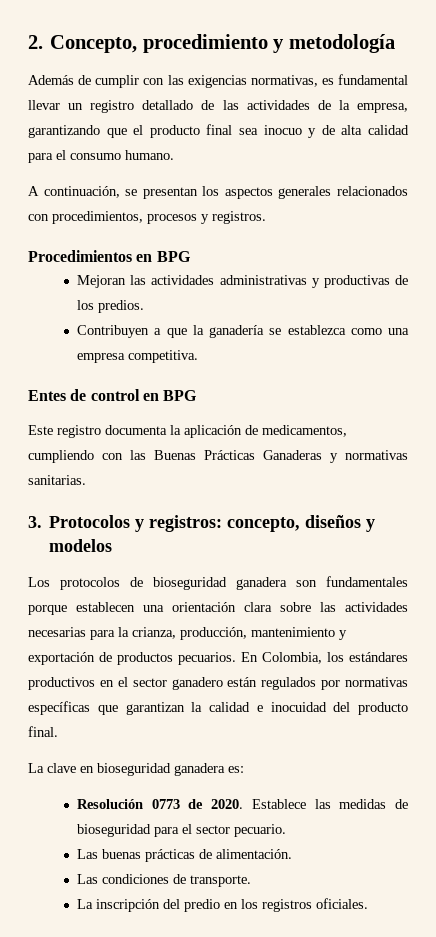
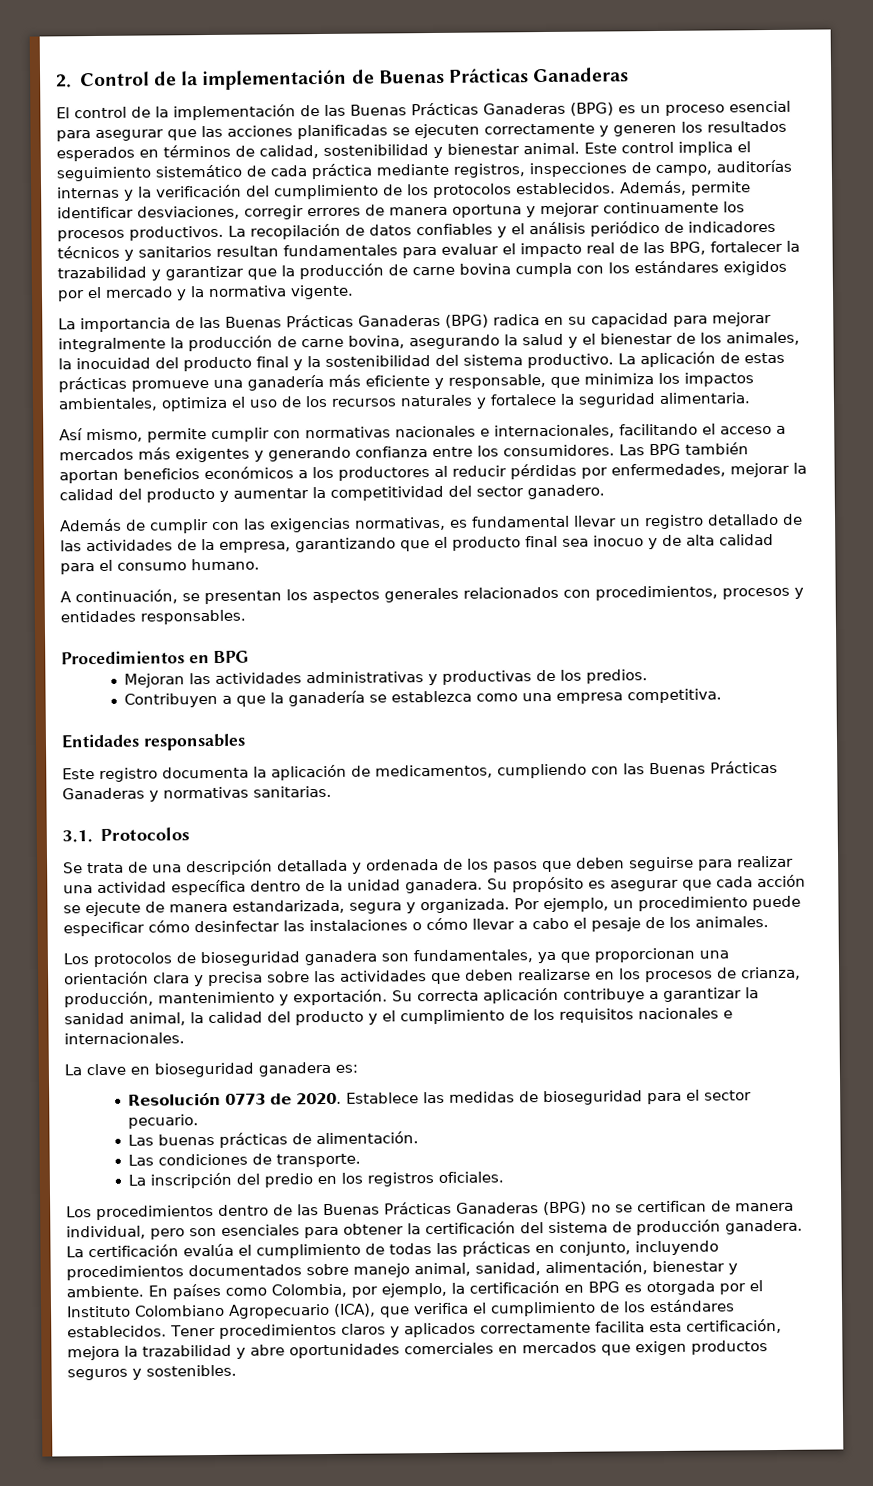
- 2. Concepto, procedimiento y metodología
+ 2. Control de la implementación de Buenas Prácticas Ganaderas
+ El control de la implementación de las Buenas Prácticas Ganaderas (BPG) es un proceso esencial para asegurar que las acciones planificadas se ejecuten correctamente y generen los resultados esperados en términos de calidad, sostenibilidad y bienestar animal. Este control implica el seguimiento sistemático de cada práctica mediante registros, inspecciones de campo, auditorías internas y la verificación del cumplimiento de los protocolos establecidos. Además, permite identificar desviaciones, corregir errores de manera oportuna y mejorar continuamente los procesos productivos. La recopilación de datos confiables y el análisis periódico de indicadores técnicos y sanitarios resultan fundamentales para evaluar el impacto real de las BPG, fortalecer la trazabilidad y garantizar que la producción de carne bovina cumpla con los estándares exigidos por el mercado y la normativa vigente.
+ La importancia de las Buenas Prácticas Ganaderas (BPG) radica en su capacidad para mejorar integralmente la producción de carne bovina, asegurando la salud y el bienestar de los animales, la inocuidad del producto final y la sostenibilidad del sistema productivo. La aplicación de estas prácticas promueve una ganadería más eficiente y responsable, que minimiza los impactos ambientales, optimiza el uso de los recursos naturales y fortalece la seguridad alimentaria.
+ Así mismo, permite cumplir con normativas nacionales e internacionales, facilitando el acceso a mercados más exigentes y generando confianza entre los consumidores. Las BPG también aportan beneficios económicos a los productores al reducir pérdidas por enfermedades, mejorar la calidad del producto y aumentar la competitividad del sector ganadero.
- A continuación, se presentan los aspectos generales relacionados con procedimientos, procesos y registros.
+ A continuación, se presentan los aspectos generales relacionados con procedimientos, procesos y entidades responsables.
- Entes de control en BPG
+ Entidades responsables
- 3. Protocolos y registros: concepto, diseños y modelos
+ 3.1. Protocolos
+ Se trata de una descripción detallada y ordenada de los pasos que deben seguirse para realizar una actividad específica dentro de la unidad ganadera. Su propósito es asegurar que cada acción se ejecute de manera estandarizada, segura y organizada. Por ejemplo, un procedimiento puede especificar cómo desinfectar las instalaciones o cómo llevar a cabo el pesaje de los animales.
- Los protocolos de bioseguridad ganadera son fundamentales porque establecen una orientación clara sobre las actividades necesarias para la crianza, producción, mantenimiento y exportación de productos pecuarios. En Colombia, los estándares productivos en el sector ganadero están regulados por normativas específicas que garantizan la calidad e inocuidad del producto final.
+ Los protocolos de bioseguridad ganadera son fundamentales, ya que proporcionan una orientación clara y precisa sobre las actividades que deben realizarse en los procesos de crianza, producción, mantenimiento y exportación. Su correcta aplicación contribuye a garantizar la sanidad animal, la calidad del producto y el cumplimiento de los requisitos nacionales e internacionales.
+ Los procedimientos dentro de las Buenas Prácticas Ganaderas (BPG) no se certifican de manera individual, pero son esenciales para obtener la certificación del sistema de producción ganadera. La certificación evalúa el cumplimiento de todas las prácticas en conjunto, incluyendo procedimientos documentados sobre manejo animal, sanidad, alimentación, bienestar y ambiente. En países como Colombia, por ejemplo, la certificación en BPG es otorgada por el Instituto Colombiano Agropecuario (ICA), que verifica el cumplimiento de los estándares establecidos. Tener procedimientos claros y aplicados correctamente facilita esta certificación, mejora la trazabilidad y abre oportunidades comerciales en mercados que exigen productos seguros y sostenibles.

